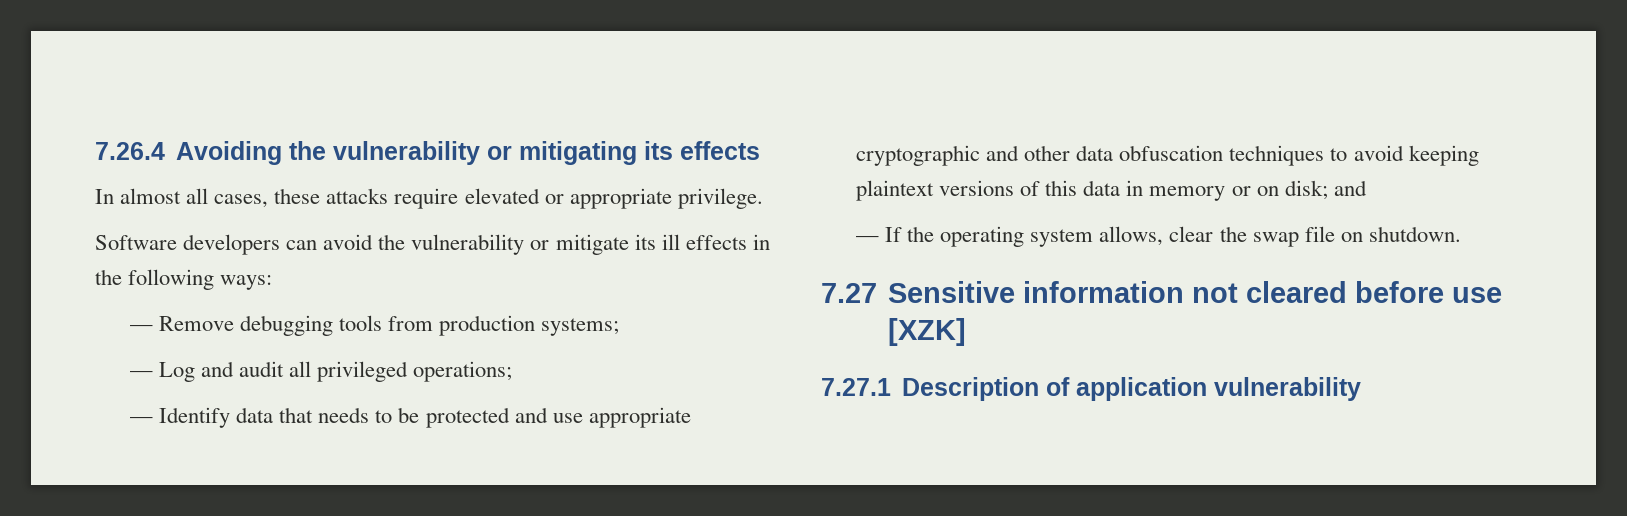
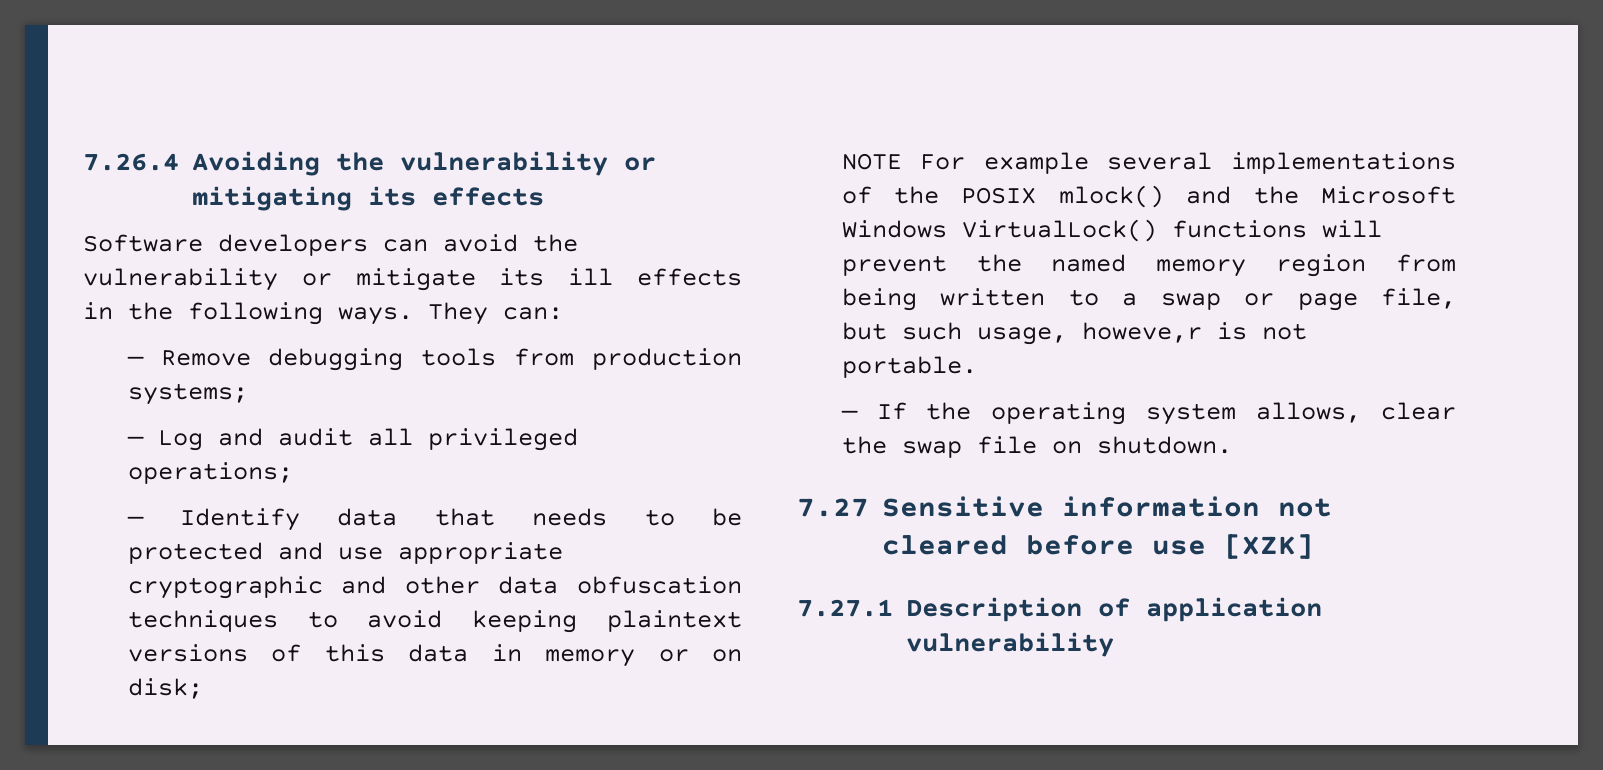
- In almost all cases, these attacks require elevated or appropriate privilege.
- Software developers can avoid the vulnerability or mitigate its ill effects in the following ways:
+ Software developers can avoid the vulnerability or mitigate its ill effects in the following ways. They can:
- — Identify data that needs to be protected and use appropriate cryptographic and other data obfuscation techniques to avoid keeping plaintext versions of this data in memory or on disk; and
+ — Identify data that needs to be protected and use appropriate cryptographic and other data obfuscation techniques to avoid keeping plaintext versions of this data in memory or on disk;
+ NOTE For example several implementations of the POSIX mlock() and the Microsoft Windows VirtualLock() functions will prevent the named memory region from being written to a swap or page file, but such usage, howeve,r is not portable.

